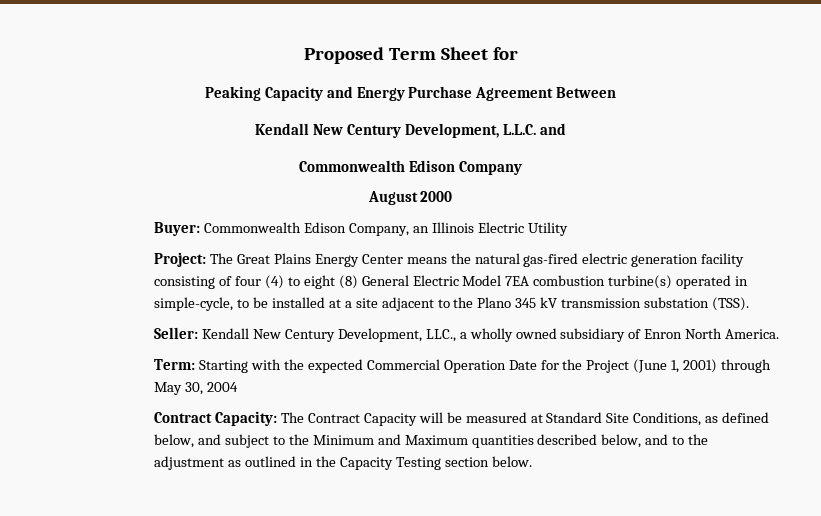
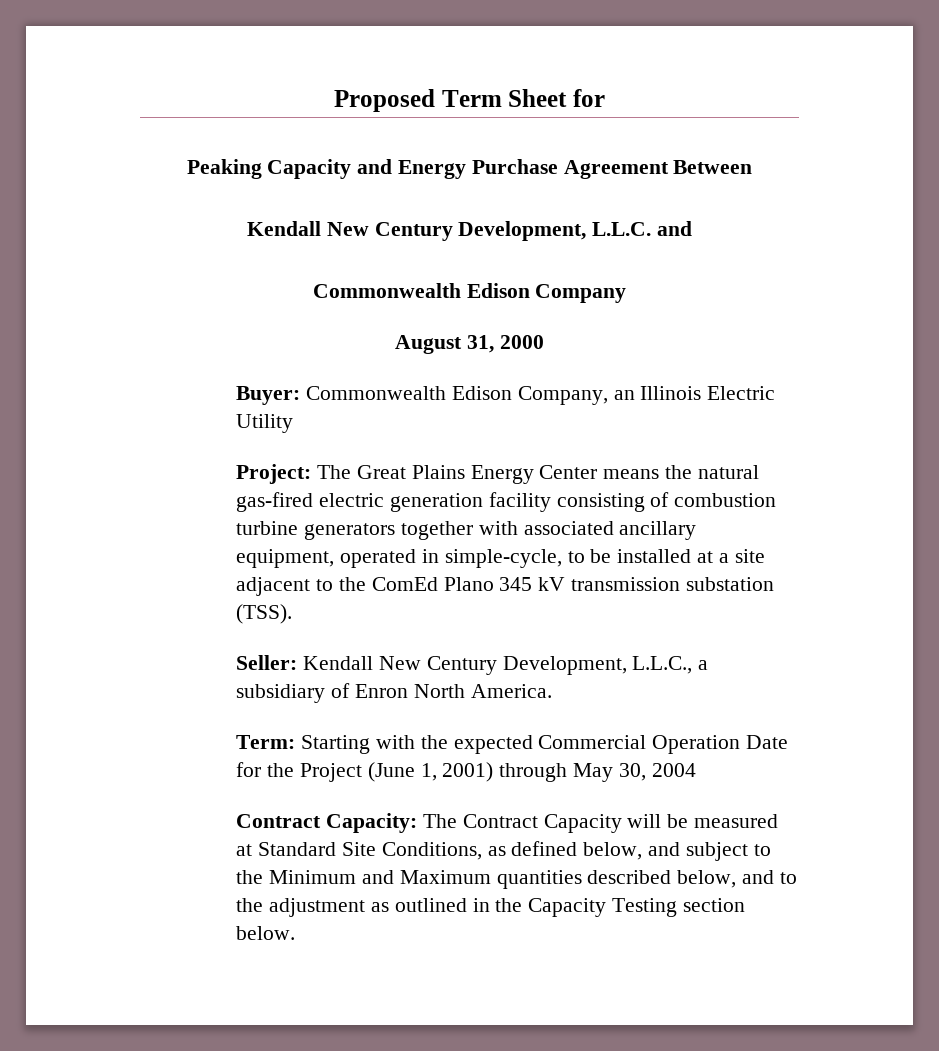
- August 2000
+ August 31, 2000
- Project: The Great Plains Energy Center means the natural gas-fired electric generation facility consisting of four (4) to eight (8) General Electric Model 7EA combustion turbine(s) operated in simple-cycle, to be installed at a site adjacent to the Plano 345 kV transmission substation (TSS).
+ Project: The Great Plains Energy Center means the natural gas-fired electric generation facility consisting of combustion turbine generators together with associated ancillary equipment, operated in simple-cycle, to be installed at a site adjacent to the ComEd Plano 345 kV transmission substation (TSS).
- Seller: Kendall New Century Development, LLC., a wholly owned subsidiary of Enron North America.
+ Seller: Kendall New Century Development, L.L.C., a subsidiary of Enron North America.

